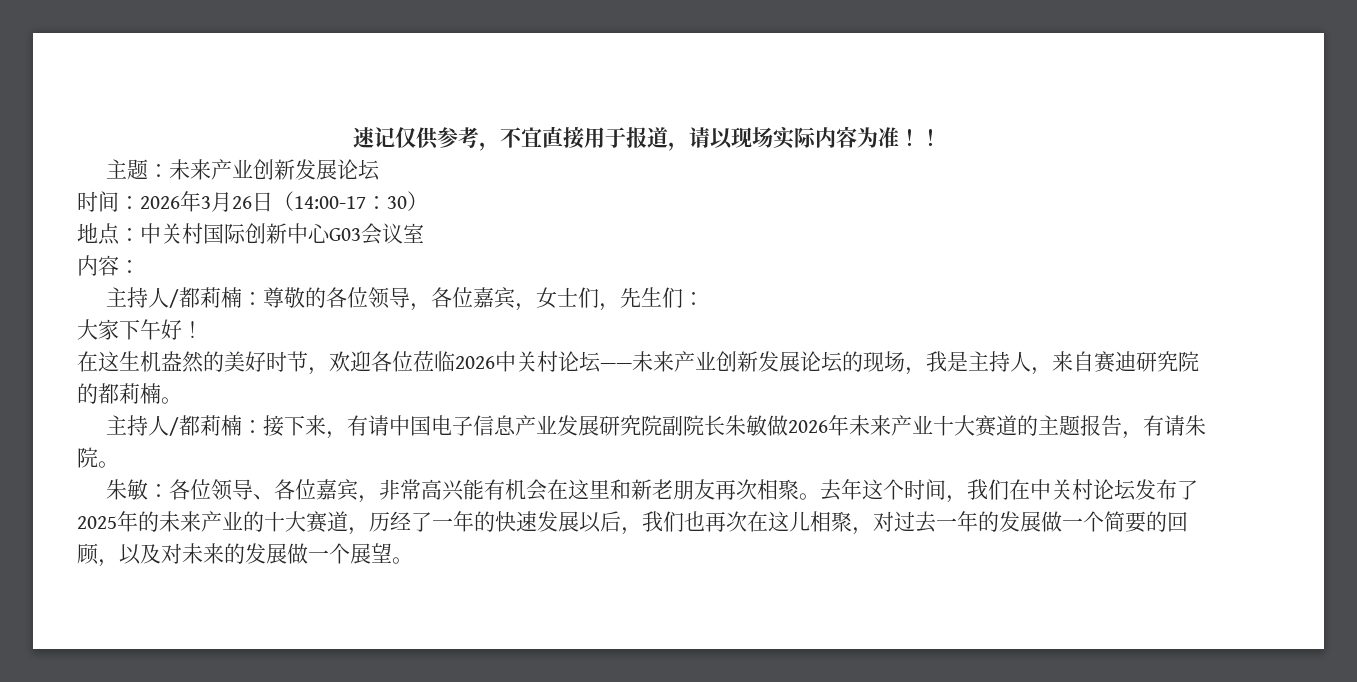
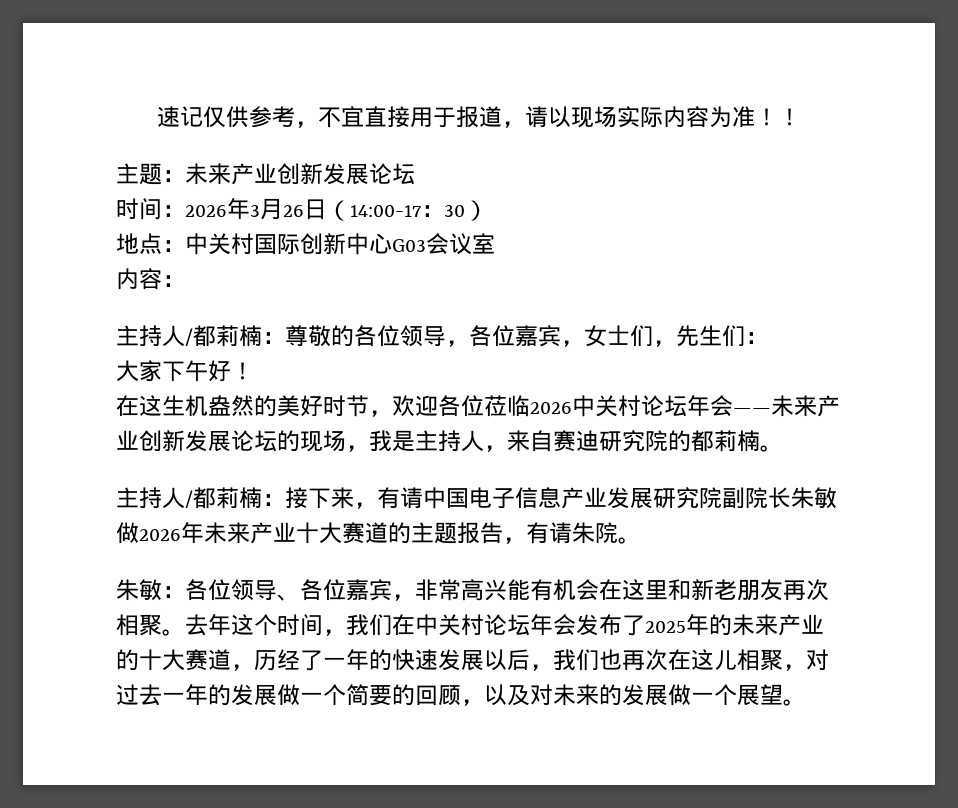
- 在这生机盎然的美好时节，欢迎各位莅临2026中关村论坛——未来产业创新发展论坛的现场，我是主持人，来自赛迪研究院的都莉楠。
+ 在这生机盎然的美好时节，欢迎各位莅临2026中关村论坛年会——未来产业创新发展论坛的现场，我是主持人，来自赛迪研究院的都莉楠。
- 去年这个时间，我们在中关村论坛发布了2025年的未来产业的十大赛道，历经了一年的快速发展以后，我们也再次在这儿相聚，对过去一年的发展做一个简要的回顾，以及对未来的发展做一个展望。
+ 去年这个时间，我们在中关村论坛年会发布了2025年的未来产业的十大赛道，历经了一年的快速发展以后，我们也再次在这儿相聚，对过去一年的发展做一个简要的回顾，以及对未来的发展做一个展望。

